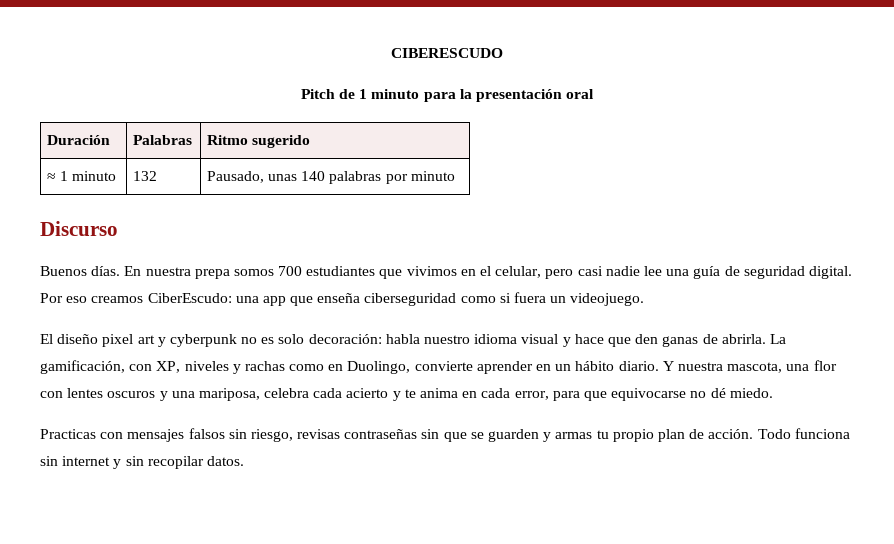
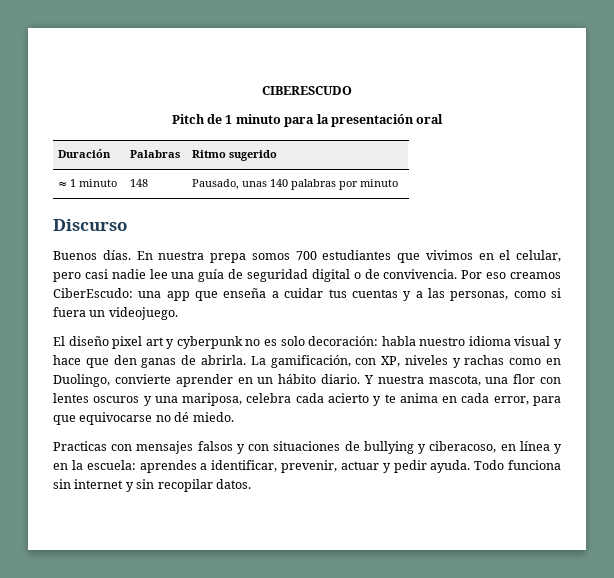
- ≈ 1 minuto | 132 | Pausado, unas 140 palabras por minuto
+ ≈ 1 minuto | 148 | Pausado, unas 140 palabras por minuto
- En nuestra prepa somos 700 estudiantes que vivimos en el celular, pero casi nadie lee una guía de seguridad digital.
+ En nuestra prepa somos 700 estudiantes que vivimos en el celular, pero casi nadie lee una guía de seguridad digital o de convivencia.
- Por eso creamos CiberEscudo: una app que enseña ciberseguridad como si fuera un videojuego.
+ Por eso creamos CiberEscudo: una app que enseña a cuidar tus cuentas y a las personas, como si fuera un videojuego.
- Practicas con mensajes falsos sin riesgo, revisas contraseñas sin que se guarden y armas tu propio plan de acción.
+ Practicas con mensajes falsos y con situaciones de bullying y ciberacoso, en línea y en la escuela: aprendes a identificar, prevenir, actuar y pedir ayuda.

